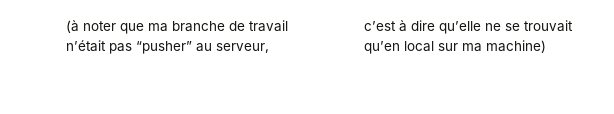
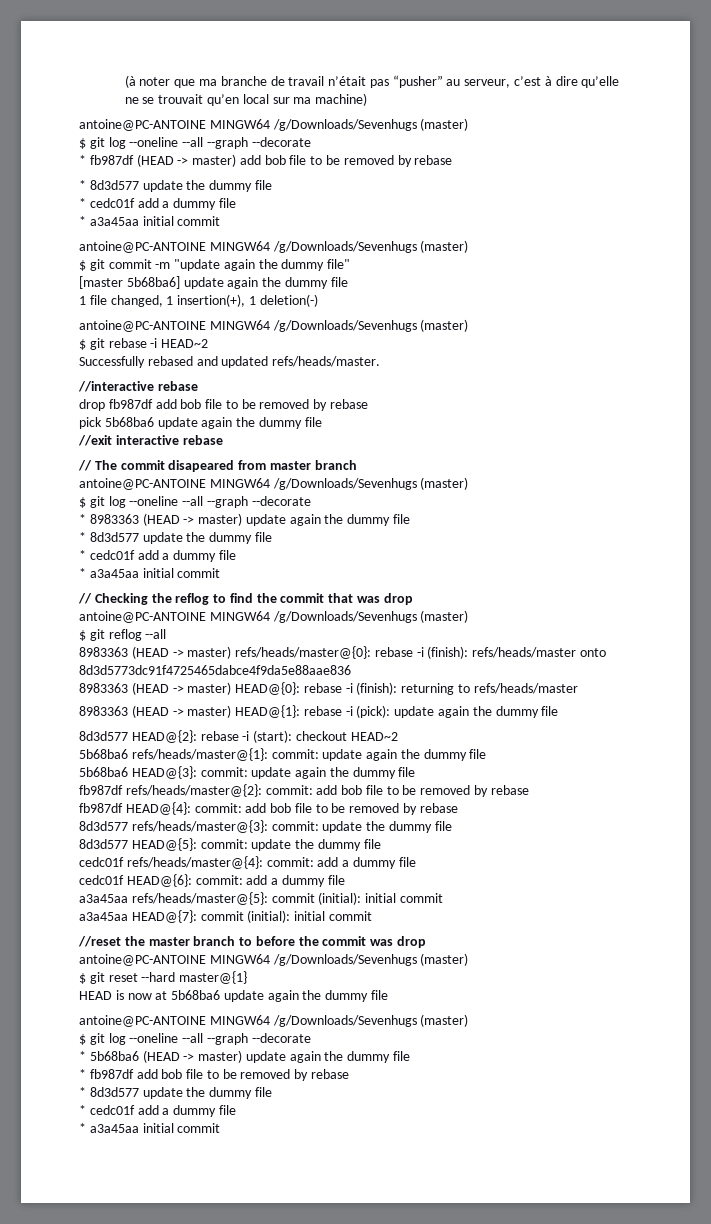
  (à noter que ma branche de travail n’était pas “pusher” au serveur, c’est à dire qu’elle ne se trouvait qu’en local sur ma machine)
+ antoine@PC-ANTOINE MINGW64 /g/Downloads/Sevenhugs (master)
+ $ git log --oneline --all --graph --decorate
+ * fb987df (HEAD -> master) add bob file to be removed by rebase
+ * 8d3d577 update the dummy file
+ * cedc01f add a dummy file
+ * a3a45aa initial commit
+ antoine@PC-ANTOINE MINGW64 /g/Downloads/Sevenhugs (master)
+ $ git commit -m "update again the dummy file"
+ [master 5b68ba6] update again the dummy file
+ 1 file changed, 1 insertion(+), 1 deletion(-)
+ antoine@PC-ANTOINE MINGW64 /g/Downloads/Sevenhugs (master)
+ $ git rebase -i HEAD~2
+ Successfully rebased and updated refs/heads/master.
+ //interactive rebase
+ drop fb987df add bob file to be removed by rebase
+ pick 5b68ba6 update again the dummy file
+ //exit interactive rebase
+ // The commit disapeared from master branch
+ antoine@PC-ANTOINE MINGW64 /g/Downloads/Sevenhugs (master)
+ $ git log --oneline --all --graph --decorate
+ * 8983363 (HEAD -> master) update again the dummy file
+ * 8d3d577 update the dummy file
+ * cedc01f add a dummy file
+ * a3a45aa initial commit
+ // Checking the reflog to find the commit that was drop
+ antoine@PC-ANTOINE MINGW64 /g/Downloads/Sevenhugs (master)
+ $ git reflog --all
+ 8983363 (HEAD -> master) refs/heads/master@{0}: rebase -i (finish): refs/heads/master onto 8d3d5773dc91f4725465dabce4f9da5e88aae836
+ 8983363 (HEAD -> master) HEAD@{0}: rebase -i (finish): returning to refs/heads/master
+ 8983363 (HEAD -> master) HEAD@{1}: rebase -i (pick): update again the dummy file
+ 8d3d577 HEAD@{2}: rebase -i (start): checkout HEAD~2
+ 5b68ba6 refs/heads/master@{1}: commit: update again the dummy file
+ 5b68ba6 HEAD@{3}: commit: update again the dummy file
+ fb987df refs/heads/master@{2}: commit: add bob file to be removed by rebase
+ fb987df HEAD@{4}: commit: add bob file to be removed by rebase
+ 8d3d577 refs/heads/master@{3}: commit: update the dummy file
+ 8d3d577 HEAD@{5}: commit: update the dummy file
+ cedc01f refs/heads/master@{4}: commit: add a dummy file
+ cedc01f HEAD@{6}: commit: add a dummy file
+ a3a45aa refs/heads/master@{5}: commit (initial): initial commit
+ a3a45aa HEAD@{7}: commit (initial): initial commit
+ //reset the master branch to before the commit was drop
+ antoine@PC-ANTOINE MINGW64 /g/Downloads/Sevenhugs (master)
+ $ git reset --hard master@{1}
+ HEAD is now at 5b68ba6 update again the dummy file
+ antoine@PC-ANTOINE MINGW64 /g/Downloads/Sevenhugs (master)
+ $ git log --oneline --all --graph --decorate
+ * 5b68ba6 (HEAD -> master) update again the dummy file
+ * fb987df add bob file to be removed by rebase
+ * 8d3d577 update the dummy file
+ * cedc01f add a dummy file
+ * a3a45aa initial commit

